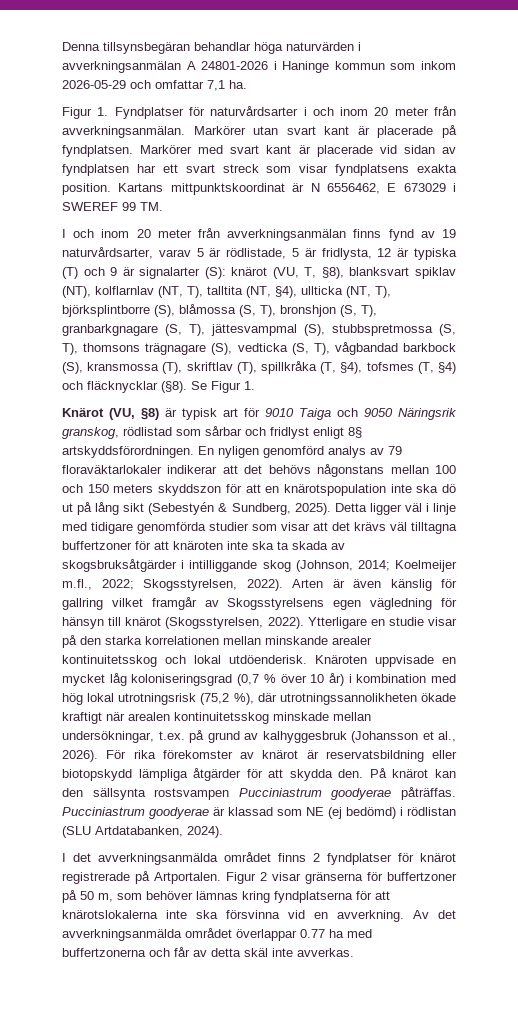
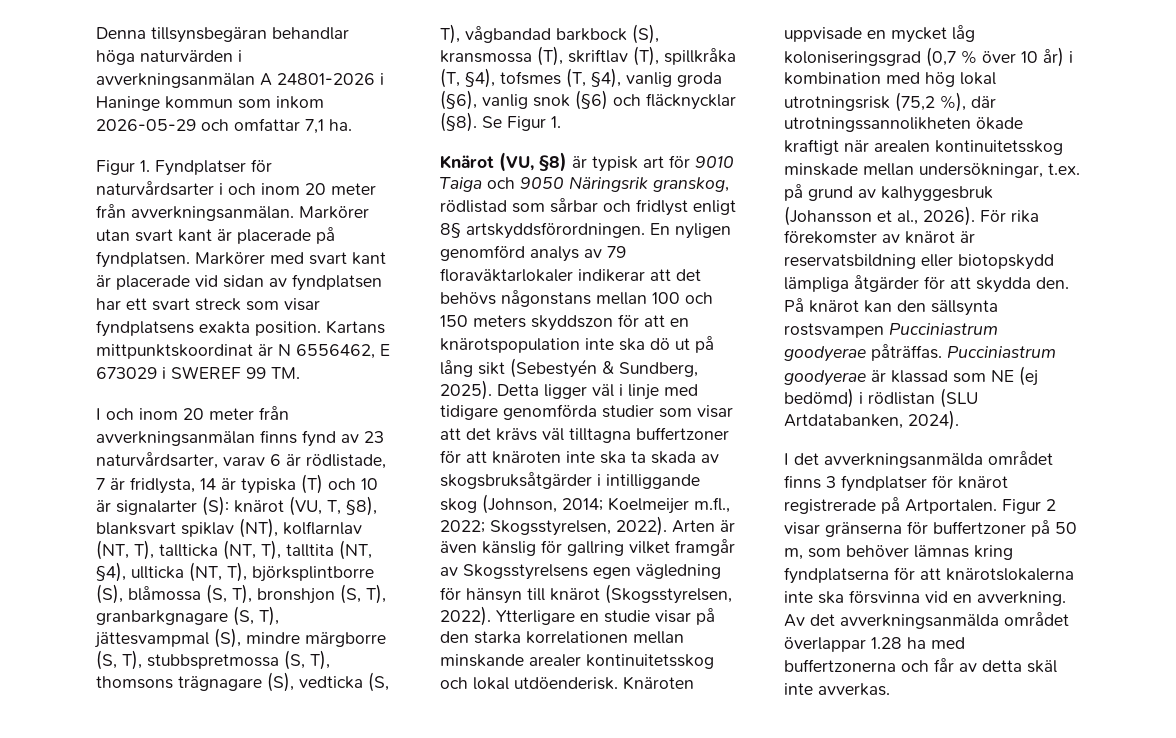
- I och inom 20 meter från avverkningsanmälan finns fynd av 19 naturvårdsarter, varav 5 är rödlistade, 5 är fridlysta, 12 är typiska (T) och 9 är signalarter (S):
+ I och inom 20 meter från avverkningsanmälan finns fynd av 23 naturvårdsarter, varav 6 är rödlistade, 7 är fridlysta, 14 är typiska (T) och 10 är signalarter (S):
- knärot (VU, T, §8), blanksvart spiklav (NT), kolflarnlav (NT, T), talltita (NT, §4), ullticka (NT, T), björksplintborre (S), blåmossa (S, T), bronshjon (S, T), granbarkgnagare (S, T), jättesvampmal (S), stubbspretmossa (S, T), thomsons trägnagare (S), vedticka (S, T), vågbandad barkbock (S), kransmossa (T), skriftlav (T), spillkråka (T, §4), tofsmes (T, §4) och fläcknycklar (§8).
+ knärot (VU, T, §8), blanksvart spiklav (NT), kolflarnlav (NT, T), tallticka (NT, T), talltita (NT, §4), ullticka (NT, T), björksplintborre (S), blåmossa (S, T), bronshjon (S, T), granbarkgnagare (S, T), jättesvampmal (S), mindre märgborre (S, T), stubbspretmossa (S, T), thomsons trägnagare (S), vedticka (S, T), vågbandad barkbock (S), kransmossa (T), skriftlav (T), spillkråka (T, §4), tofsmes (T, §4), vanlig groda (§6), vanlig snok (§6) och fläcknycklar (§8).
- I det avverkningsanmälda området finns 2 fyndplatser för knärot registrerade på Artportalen.
+ I det avverkningsanmälda området finns 3 fyndplatser för knärot registrerade på Artportalen.
- Av det avverkningsanmälda området överlappar 0.77 ha med buffertzonerna och får av detta skäl inte avverkas.
+ Av det avverkningsanmälda området överlappar 1.28 ha med buffertzonerna och får av detta skäl inte avverkas.

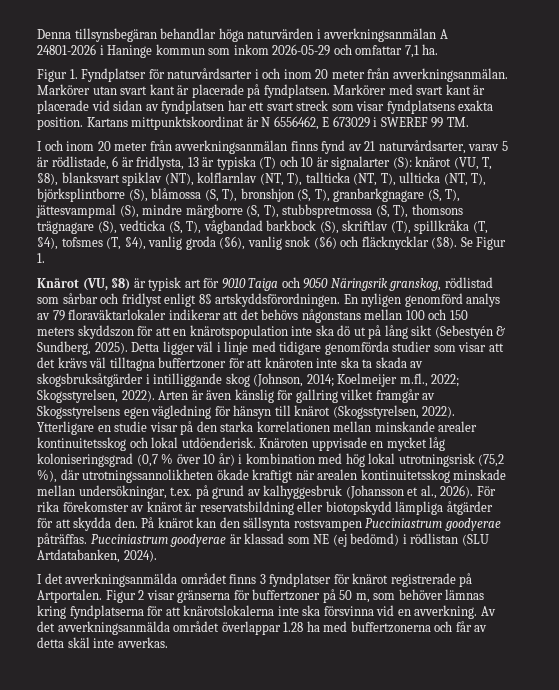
- I och inom 20 meter från avverkningsanmälan finns fynd av 23 naturvårdsarter, varav 6 är rödlistade, 7 är fridlysta, 14 är typiska (T) och 10 är signalarter (S):
+ I och inom 20 meter från avverkningsanmälan finns fynd av 21 naturvårdsarter, varav 5 är rödlistade, 6 är fridlysta, 13 är typiska (T) och 10 är signalarter (S):
- knärot (VU, T, §8), blanksvart spiklav (NT), kolflarnlav (NT, T), tallticka (NT, T), talltita (NT, §4), ullticka (NT, T), björksplintborre (S), blåmossa (S, T), bronshjon (S, T), granbarkgnagare (S, T), jättesvampmal (S), mindre märgborre (S, T), stubbspretmossa (S, T), thomsons trägnagare (S), vedticka (S, T), vågbandad barkbock (S), kransmossa (T), skriftlav (T), spillkråka (T, §4), tofsmes (T, §4), vanlig groda (§6), vanlig snok (§6) och fläcknycklar (§8).
+ knärot (VU, T, §8), blanksvart spiklav (NT), kolflarnlav (NT, T), tallticka (NT, T), ullticka (NT, T), björksplintborre (S), blåmossa (S, T), bronshjon (S, T), granbarkgnagare (S, T), jättesvampmal (S), mindre märgborre (S, T), stubbspretmossa (S, T), thomsons trägnagare (S), vedticka (S, T), vågbandad barkbock (S), skriftlav (T), spillkråka (T, §4), tofsmes (T, §4), vanlig groda (§6), vanlig snok (§6) och fläcknycklar (§8).

